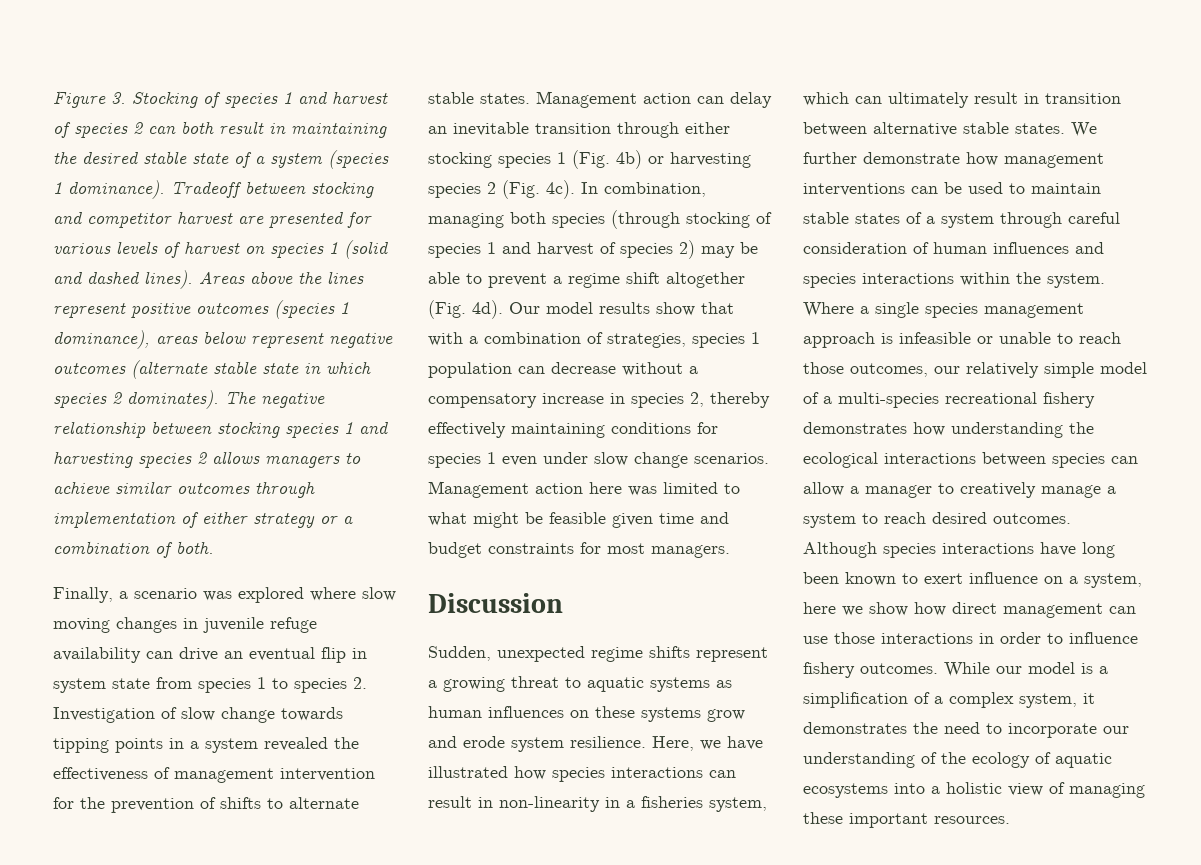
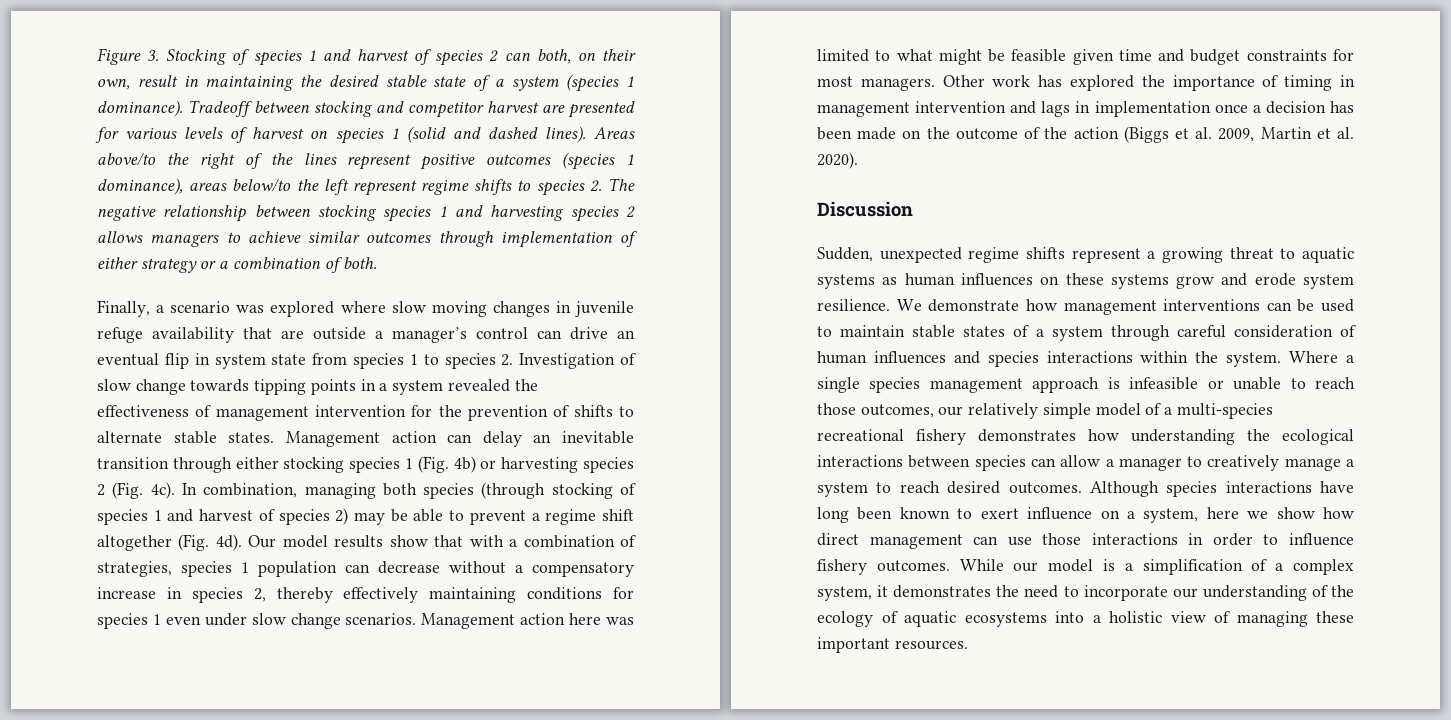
- Figure 3. Stocking of species 1 and harvest of species 2 can both result in maintaining the desired stable state of a system (species 1 dominance).
+ Figure 3. Stocking of species 1 and harvest of species 2 can both, on their own, result in maintaining the desired stable state of a system (species 1 dominance).
- Areas above the lines represent positive outcomes (species 1 dominance), areas below represent negative outcomes (alternate stable state in which species 2 dominates). The negative relationship between stocking species 1 and harvesting species 2 allows managers to achieve similar outcomes through implementation of either strategy or a combination of both.
+ Areas above/to the right of the lines represent positive outcomes (species 1 dominance), areas below/to the left represent regime shifts to species 2. The negative relationship between stocking species 1 and harvesting species 2 allows managers to achieve similar outcomes through implementation of either strategy or a combination of both.
- Finally, a scenario was explored where slow moving changes in juvenile refuge availability can drive an eventual flip in system state from species 1 to species 2. Investigation of slow change towards tipping points in a system revealed the effectiveness of management intervention for the prevention of shifts to alternate stable states.
+ Finally, a scenario was explored where slow moving changes in juvenile refuge availability that are outside a manager’s control can drive an eventual flip in system state from species 1 to species 2. Investigation of slow change towards tipping points in a system revealed the effectiveness of management intervention for the prevention of shifts to alternate stable states.
+ Other work has explored the importance of timing in management intervention and lags in implementation once a decision has been made on the outcome of the action (Biggs et al. 2009, Martin et al. 2020).
- Here, we have illustrated how species interactions can result in non-linearity in a fisheries system, which can ultimately result in transition between alternative stable states. We further demonstrate how management interventions can be used to maintain stable states of a system through careful consideration of human influences and species interactions within the system.
+ We demonstrate how management interventions can be used to maintain stable states of a system through careful consideration of human influences and species interactions within the system.

